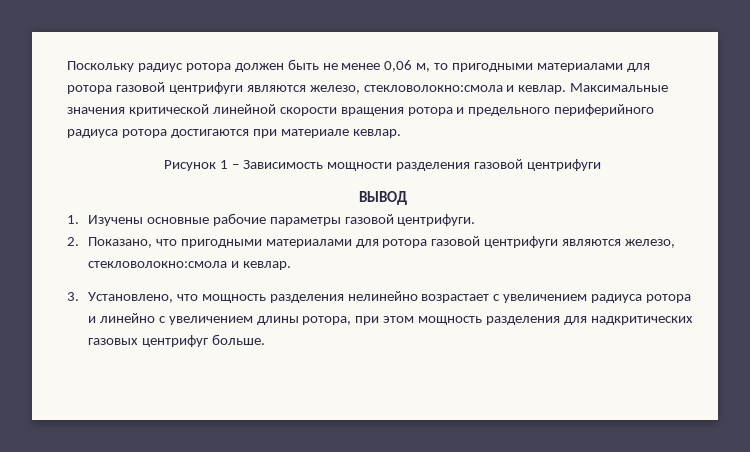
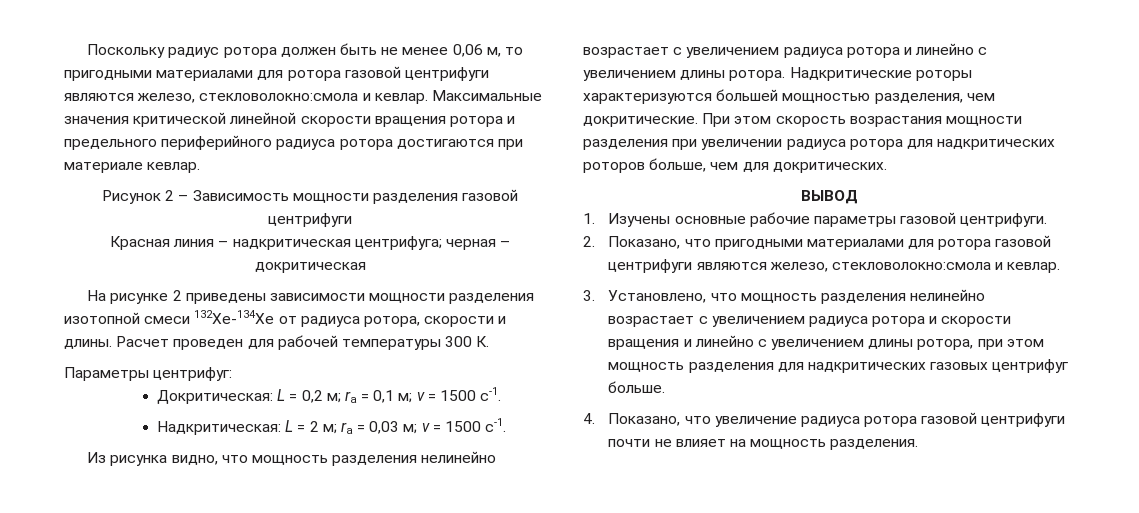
- Рисунок 1 – Зависимость мощности разделения газовой центрифуги
+ Рисунок 2 – Зависимость мощности разделения газовой центрифуги
+ Красная линия – надкритическая центрифуга; черная – докритическая
+ На рисунке 2 приведены зависимости мощности разделения изотопной смеси 132Xe-134Xe от радиуса ротора, скорости и длины. Расчет проведен для рабочей температуры 300 К.
+ Параметры центрифуг:
+ Докритическая: L = 0,2 м; ra = 0,1 м; v = 1500 с-1.
+ Надкритическая: L = 2 м; ra = 0,03 м; v = 1500 с-1.
+ Из рисунка видно, что мощность разделения нелинейно возрастает с увеличением радиуса ротора и линейно с увеличением длины ротора. Надкритические роторы характеризуются большей мощностью разделения, чем докритические. При этом скорость возрастания мощности разделения при увеличении радиуса ротора для надкритических роторов больше, чем для докритических.
- 3. Установлено, что мощность разделения нелинейно возрастает с увеличением радиуса ротора и линейно с увеличением длины ротора, при этом мощность разделения для надкритических газовых центрифуг больше.
+ 3. Установлено, что мощность разделения нелинейно возрастает с увеличением радиуса ротора и скорости вращения и линейно с увеличением длины ротора, при этом мощность разделения для надкритических газовых центрифуг больше.
+ 4. Показано, что увеличение радиуса ротора газовой центрифуги почти не влияет на мощность разделения.

